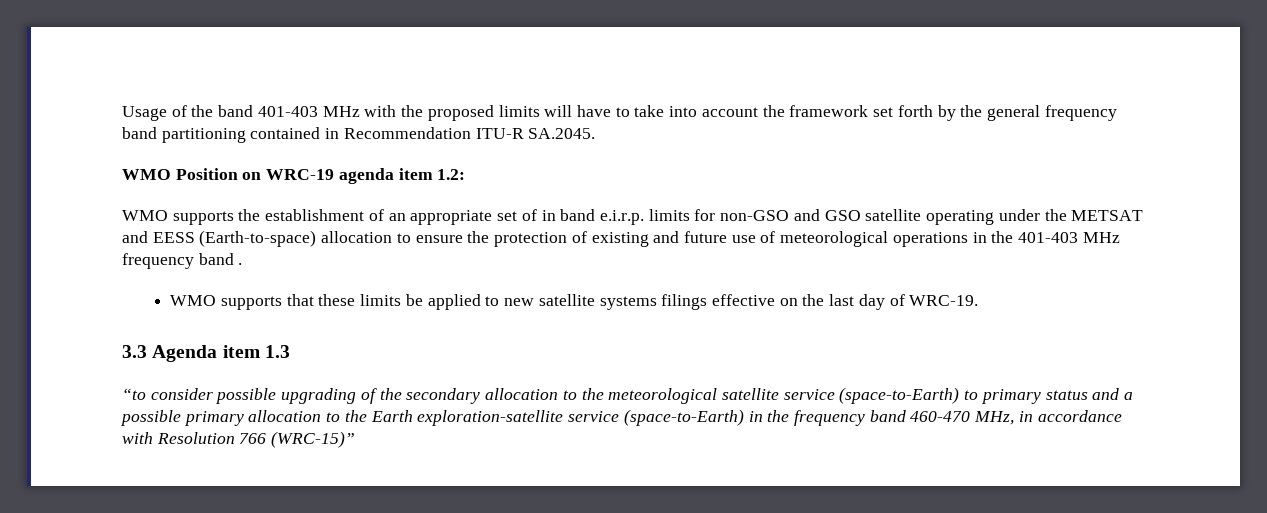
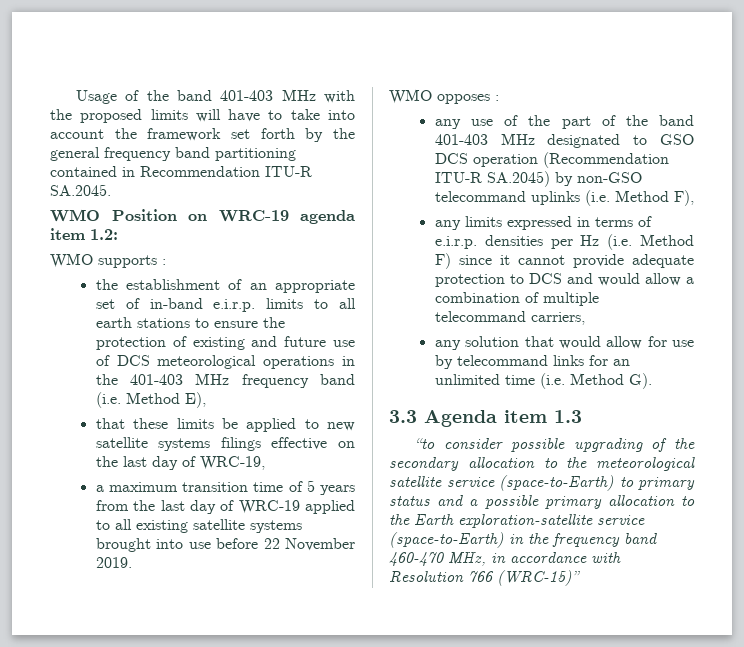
- WMO supports the establishment of an appropriate set of in band e.i.r.p. limits for non-GSO and GSO satellite operating under the METSAT and EESS (Earth-to-space) allocation to ensure the protection of existing and future use of meteorological operations in the 401-403 MHz frequency band .
- WMO supports that these limits be applied to new satellite systems filings effective on the last day of WRC-19.
+ WMO supports :
+ the establishment of an appropriate set of in-band e.i.r.p. limits to all earth stations to ensure the protection of existing and future use of DCS meteorological operations in the 401-403 MHz frequency band (i.e. Method E),
+ that these limits be applied to new satellite systems filings effective on the last day of WRC-19,
+ a maximum transition time of 5 years from the last day of WRC-19 applied to all existing satellite systems brought into use before 22 November 2019.
+ WMO opposes :
+ any use of the part of the band 401-403 MHz designated to GSO DCS operation (Recommendation ITU-R SA.2045) by non-GSO telecommand uplinks (i.e. Method F),
+ any limits expressed in terms of e.i.r.p. densities per Hz (i.e. Method F) since it cannot provide adequate protection to DCS and would allow a combination of multiple telecommand carriers,
+ any solution that would allow for use by telecommand links for an unlimited time (i.e. Method G).

